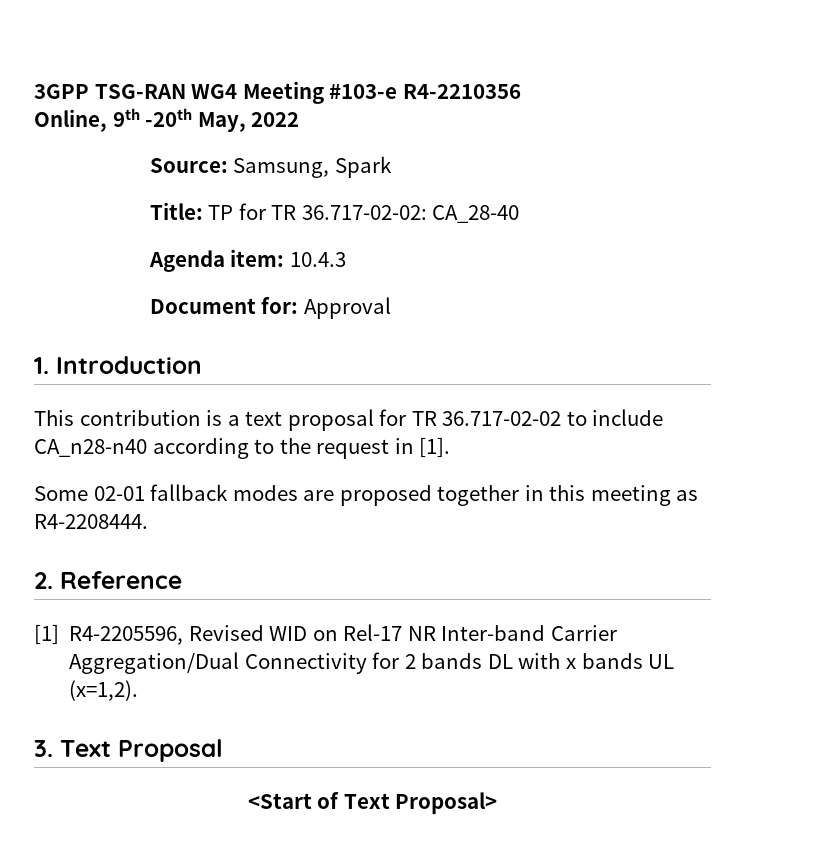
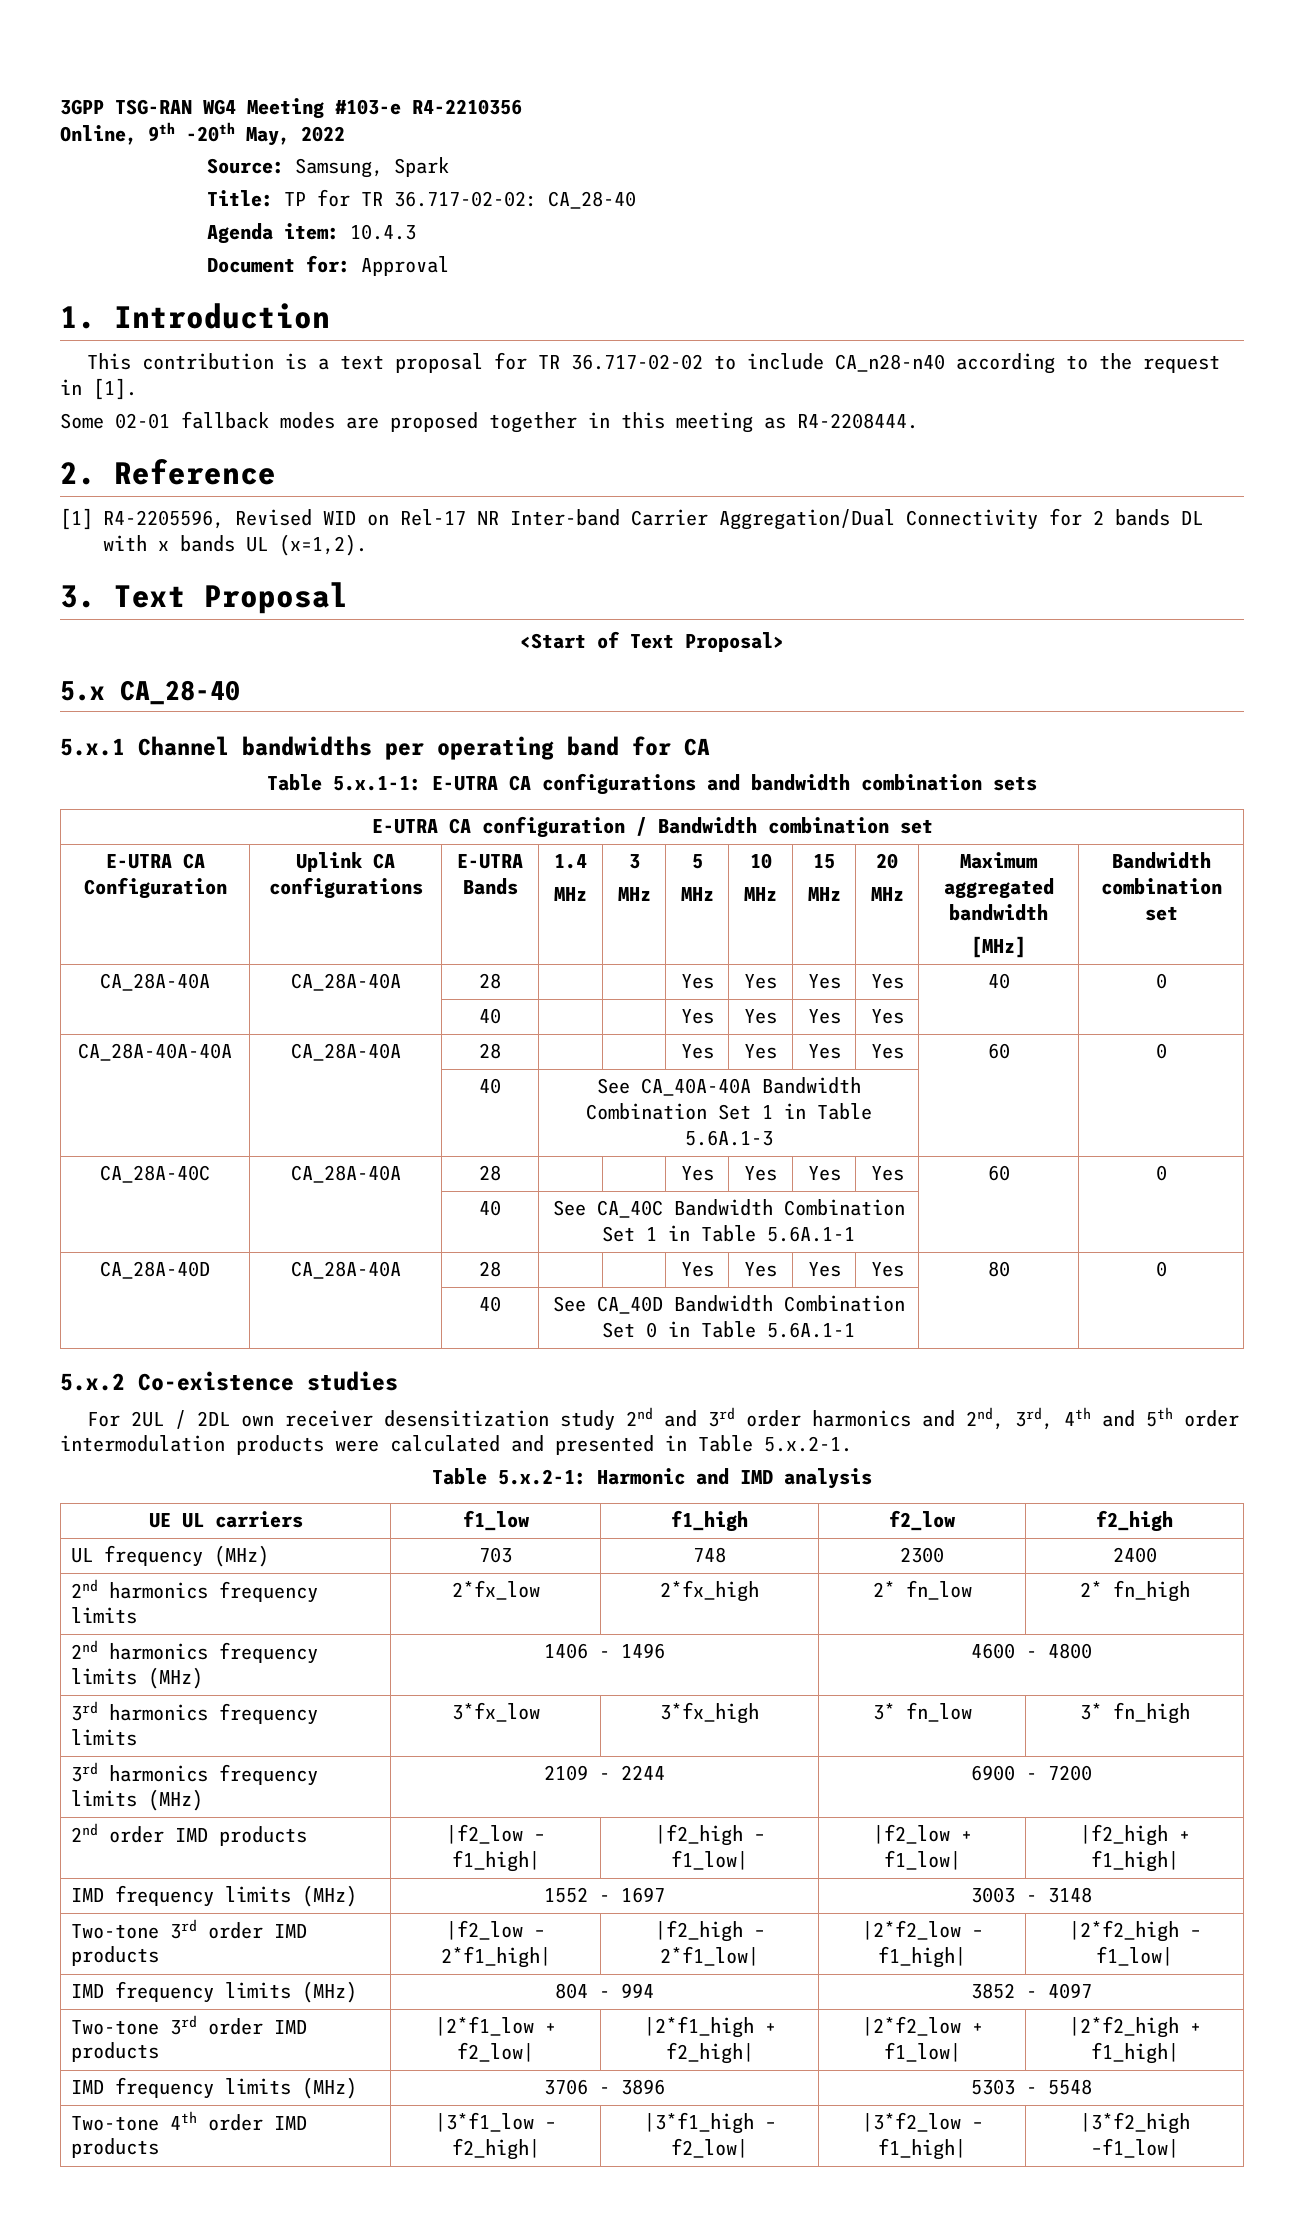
+ 5.x CA_28-40
+ 5.x.1 Channel bandwidths per operating band for CA
+ Table 5.x.1-1: E-UTRA CA configurations and bandwidth combination sets
+ E-UTRA CA configuration / Bandwidth combination set
+ E-UTRA CA Configuration | Uplink CA configurations | E-UTRA Bands | 1.4
+ MHz | 3
+ MHz | 5
+ MHz | 10
+ MHz | 15
+ MHz | 20
+ MHz | Maximum aggregated bandwidth
+ [MHz] | Bandwidth combination set
+ CA_28A-40A | CA_28A-40A | 28 | | | Yes | Yes | Yes | Yes | 40 | 0
+ | | 40 | | | Yes | Yes | Yes | Yes | |
+ CA_28A-40A-40A | CA_28A-40A | 28 | | | Yes | Yes | Yes | Yes | 60 | 0
+ | | 40 | See CA_40A-40A Bandwidth Combination Set 1 in Table 5.6A.1-3 | |
+ CA_28A-40C | CA_28A-40A | 28 | | | Yes | Yes | Yes | Yes | 60 | 0
+ | | 40 | See CA_40C Bandwidth Combination Set 1 in Table 5.6A.1-1 | |
+ CA_28A-40D | CA_28A-40A | 28 | | | Yes | Yes | Yes | Yes | 80 | 0
+ | | 40 | See CA_40D Bandwidth Combination Set 0 in Table 5.6A.1-1 | |
+ 5.x.2 Co-existence studies
+ For 2UL / 2DL own receiver desensitization study 2nd and 3rd order harmonics and 2nd, 3rd, 4th and 5th order intermodulation products were calculated and presented in Table 5.x.2-1.
+ Table 5.x.2-1: Harmonic and IMD analysis
+ UE UL carriers | f1_low | f1_high | f2_low | f2_high
+ UL frequency (MHz) | 703 | 748 | 2300 | 2400
+ 2nd harmonics frequency limits | 2*fx_low | 2*fx_high | 2* fn_low | 2* fn_high
+ 2nd harmonics frequency limits (MHz) | 1406 - 1496 | 4600 - 4800
+ 3rd harmonics frequency limits | 3*fx_low | 3*fx_high | 3* fn_low | 3* fn_high
+ 3rd harmonics frequency limits (MHz) | 2109 - 2244 | 6900 - 7200
+ 2nd order IMD products | |f2_low – f1_high| | |f2_high – f1_low| | |f2_low + f1_low| | |f2_high + f1_high|
+ IMD frequency limits (MHz) | 1552 - 1697 | 3003 - 3148
+ Two-tone 3rd order IMD products | |f2_low – 2*f1_high| | |f2_high – 2*f1_low| | |2*f2_low – f1_high| | |2*f2_high – f1_low|
+ IMD frequency limits (MHz) | 804 - 994 | 3852 - 4097
+ Two-tone 3rd order IMD products | |2*f1_low + f2_low| | |2*f1_high + f2_high| | |2*f2_low + f1_low| | |2*f2_high + f1_high|
+ IMD frequency limits (MHz) | 3706 - 3896 | 5303 - 5548
+ Two-tone 4th order IMD products | |3*f1_low – f2_high| | |3*f1_high – f2_low| | |3*f2_low – f1_high| | |3*f2_high –f1_low|

